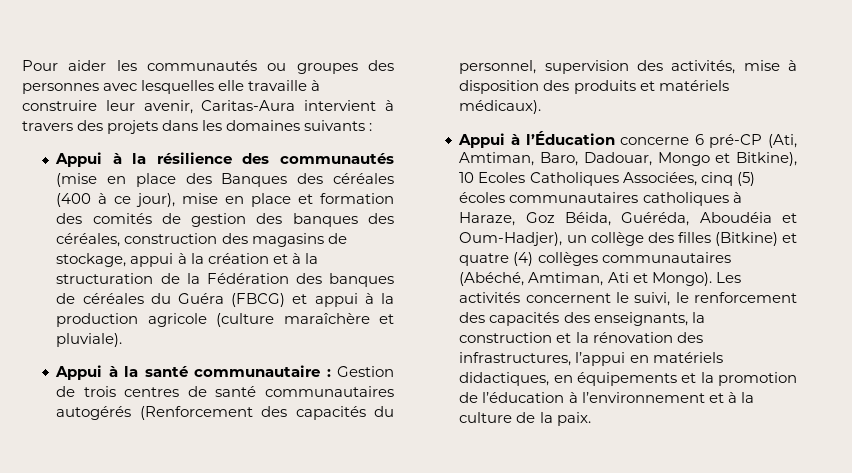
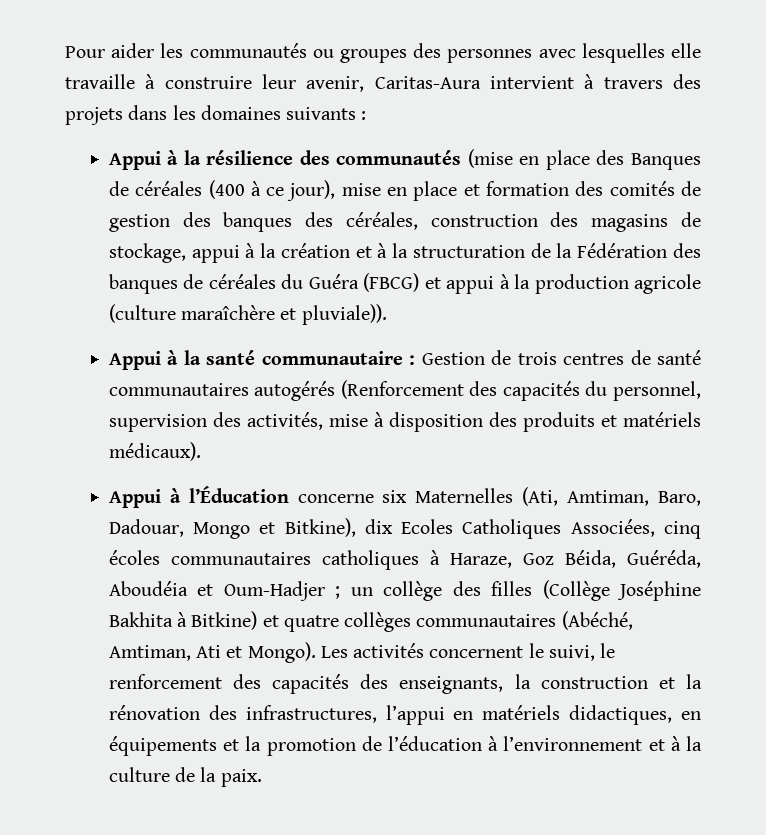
- Appui à la résilience des communautés (mise en place des Banques des céréales (400 à ce jour), mise en place et formation des comités de gestion des banques des céréales, construction des magasins de stockage, appui à la création et à la structuration de la Fédération des banques de céréales du Guéra (FBCG) et appui à la production agricole (culture maraîchère et pluviale).
+ Appui à la résilience des communautés (mise en place des Banques de céréales (400 à ce jour), mise en place et formation des comités de gestion des banques des céréales, construction des magasins de stockage, appui à la création et à la structuration de la Fédération des banques de céréales du Guéra (FBCG) et appui à la production agricole (culture maraîchère et pluviale)).
- Appui à l’Éducation concerne 6 pré-CP (Ati, Amtiman, Baro, Dadouar, Mongo et Bitkine), 10 Ecoles Catholiques Associées, cinq (5) écoles communautaires catholiques à Haraze, Goz Béida, Guéréda, Aboudéia et Oum-Hadjer), un collège des filles (Bitkine) et quatre (4) collèges communautaires (Abéché, Amtiman, Ati et Mongo).
+ Appui à l’Éducation concerne six Maternelles (Ati, Amtiman, Baro, Dadouar, Mongo et Bitkine), dix Ecoles Catholiques Associées, cinq écoles communautaires catholiques à Haraze, Goz Béida, Guéréda, Aboudéia et Oum-Hadjer ; un collège des filles (Collège Joséphine Bakhita à Bitkine) et quatre collèges communautaires (Abéché, Amtiman, Ati et Mongo).

